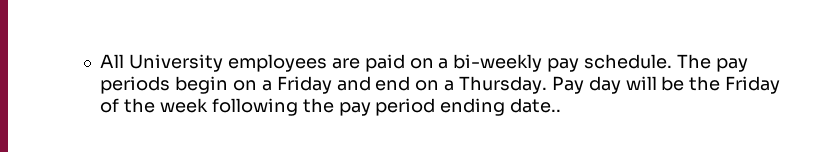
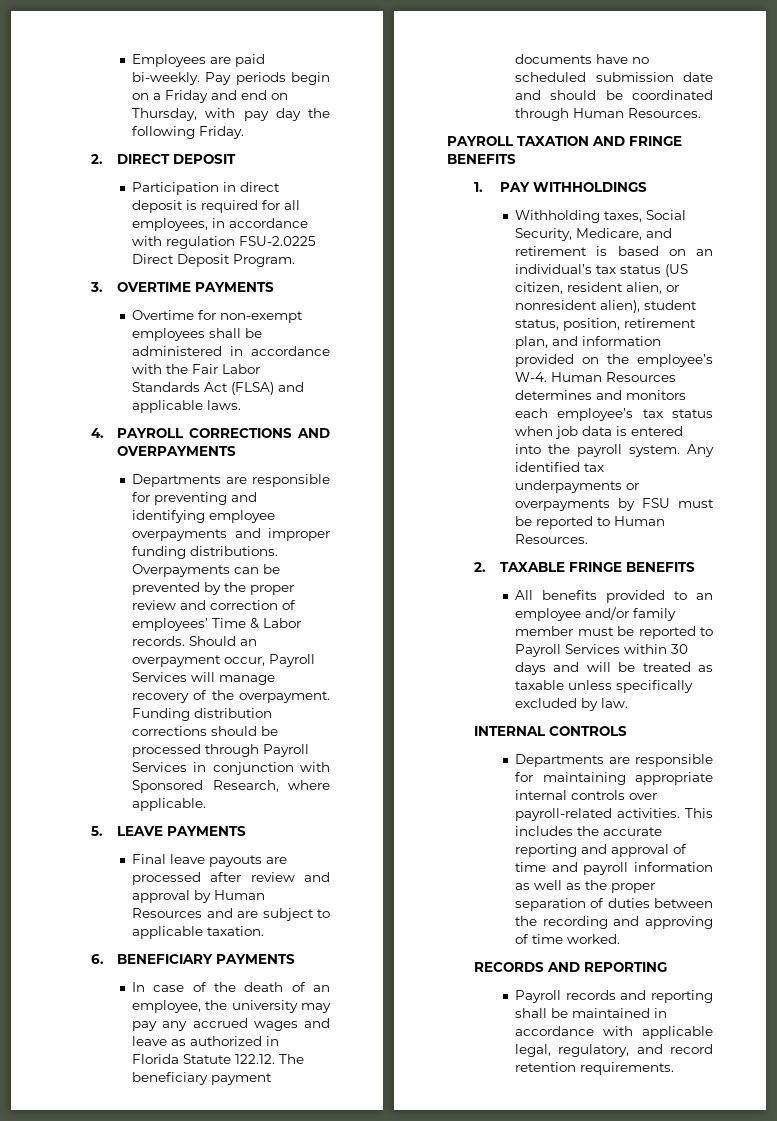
- All University employees are paid on a bi-weekly pay schedule. The pay periods begin on a Friday and end on a Thursday. Pay day will be the Friday of the week following the pay period ending date..
+ Employees are paid bi-weekly. Pay periods begin on a Friday and end on Thursday, with pay day the following Friday.
+ 2. DIRECT DEPOSIT
+ Participation in direct deposit is required for all employees, in accordance with regulation FSU-2.0225 Direct Deposit Program.
+ 3. OVERTIME PAYMENTS
+ Overtime for non-exempt employees shall be administered in accordance with the Fair Labor Standards Act (FLSA) and applicable laws.
+ 4. PAYROLL CORRECTIONS AND OVERPAYMENTS
+ Departments are responsible for preventing and identifying employee overpayments and improper funding distributions. Overpayments can be prevented by the proper review and correction of employees’ Time & Labor records. Should an overpayment occur, Payroll Services will manage recovery of the overpayment. Funding distribution corrections should be processed through Payroll Services in conjunction with Sponsored Research, where applicable.
+ 5. LEAVE PAYMENTS
+ Final leave payouts are processed after review and approval by Human Resources and are subject to applicable taxation.
+ 6. BENEFICIARY PAYMENTS
+ In case of the death of an employee, the university may pay any accrued wages and leave as authorized in Florida Statute 122.12. The beneficiary payment documents have no scheduled submission date and should be coordinated through Human Resources.
+ PAYROLL TAXATION AND FRINGE BENEFITS
+ 1. PAY WITHHOLDINGS
+ Withholding taxes, Social Security, Medicare, and retirement is based on an individual’s tax status (US citizen, resident alien, or nonresident alien), student status, position, retirement plan, and information provided on the employee’s W-4. Human Resources determines and monitors each employee’s tax status when job data is entered into the payroll system. Any identified tax underpayments or overpayments by FSU must be reported to Human Resources.
+ 2. TAXABLE FRINGE BENEFITS
+ All benefits provided to an employee and/or family member must be reported to Payroll Services within 30 days and will be treated as taxable unless specifically excluded by law.
+ INTERNAL CONTROLS
+ Departments are responsible for maintaining appropriate internal controls over payroll-related activities. This includes the accurate reporting and approval of time and payroll information as well as the proper separation of duties between the recording and approving of time worked.
+ RECORDS AND REPORTING
+ Payroll records and reporting shall be maintained in accordance with applicable legal, regulatory, and record retention requirements.

